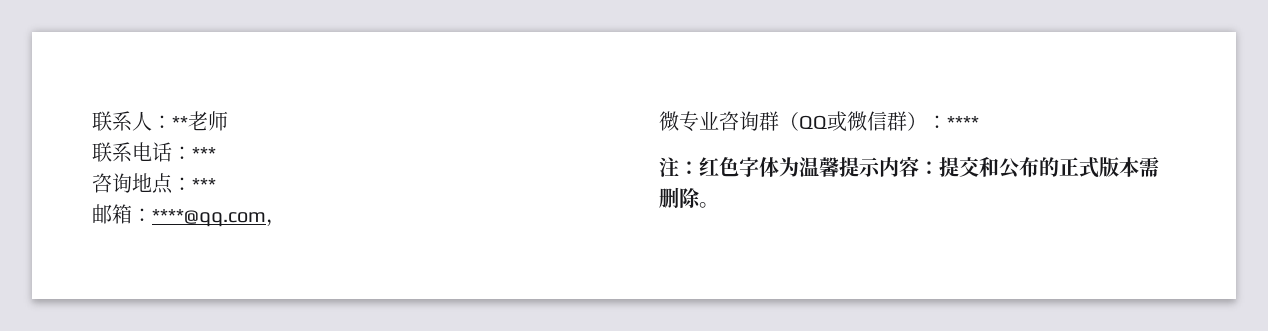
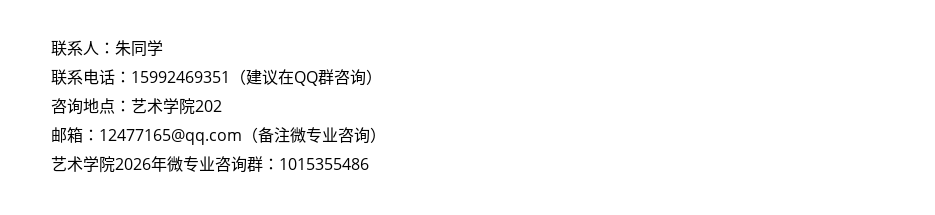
- 联系人：**老师
+ 联系人：朱同学
- 联系电话：***
+ 联系电话：15992469351（建议在QQ群咨询）
- 咨询地点：***
+ 咨询地点：艺术学院202
- 邮箱：****@qq.com，
- 微专业咨询群（QQ或微信群）：****
- 注：红色字体为温馨提示内容：提交和公布的正式版本需删除。
+ 邮箱：12477165@qq.com（备注微专业咨询）
+ 艺术学院2026年微专业咨询群：1015355486

